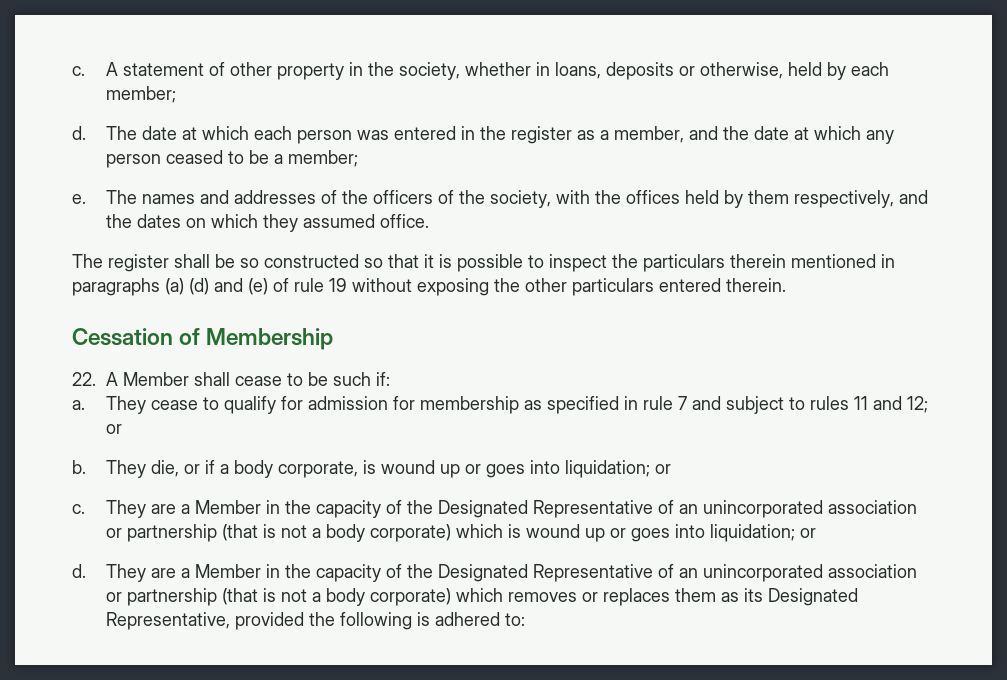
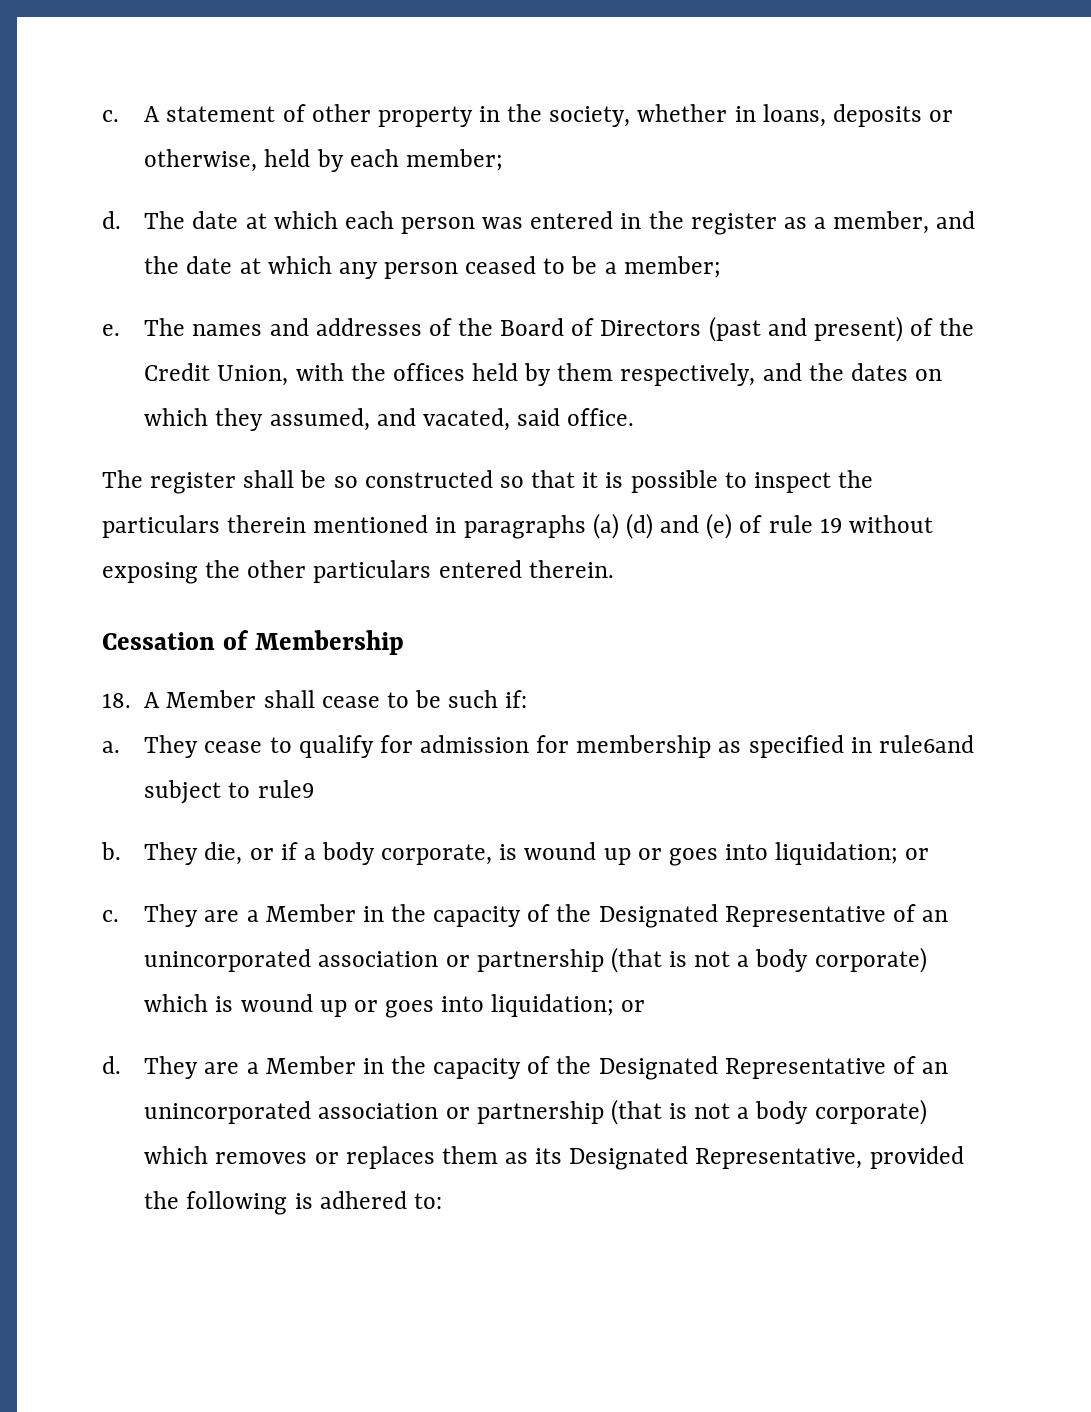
- The names and addresses of the officers of the society, with the offices held by them respectively, and the dates on which they assumed office.
+ The names and addresses of the Board of Directors (past and present) of the Credit Union, with the offices held by them respectively, and the dates on which they assumed, and vacated, said office.
- 22. A Member shall cease to be such if:
+ 18. A Member shall cease to be such if:
- They cease to qualify for admission for membership as specified in rule 7 and subject to rules 11 and 12; or
+ They cease to qualify for admission for membership as specified in rule6and subject to rule9

